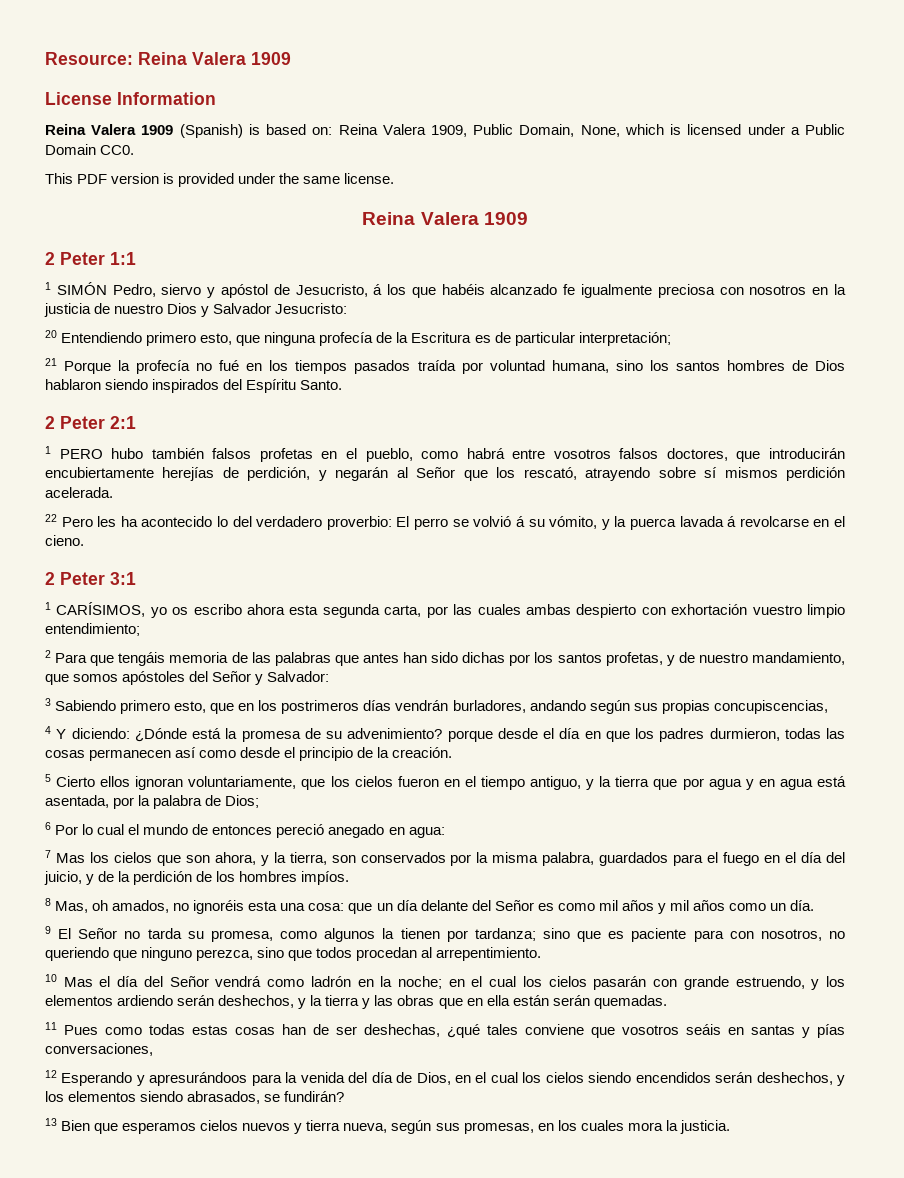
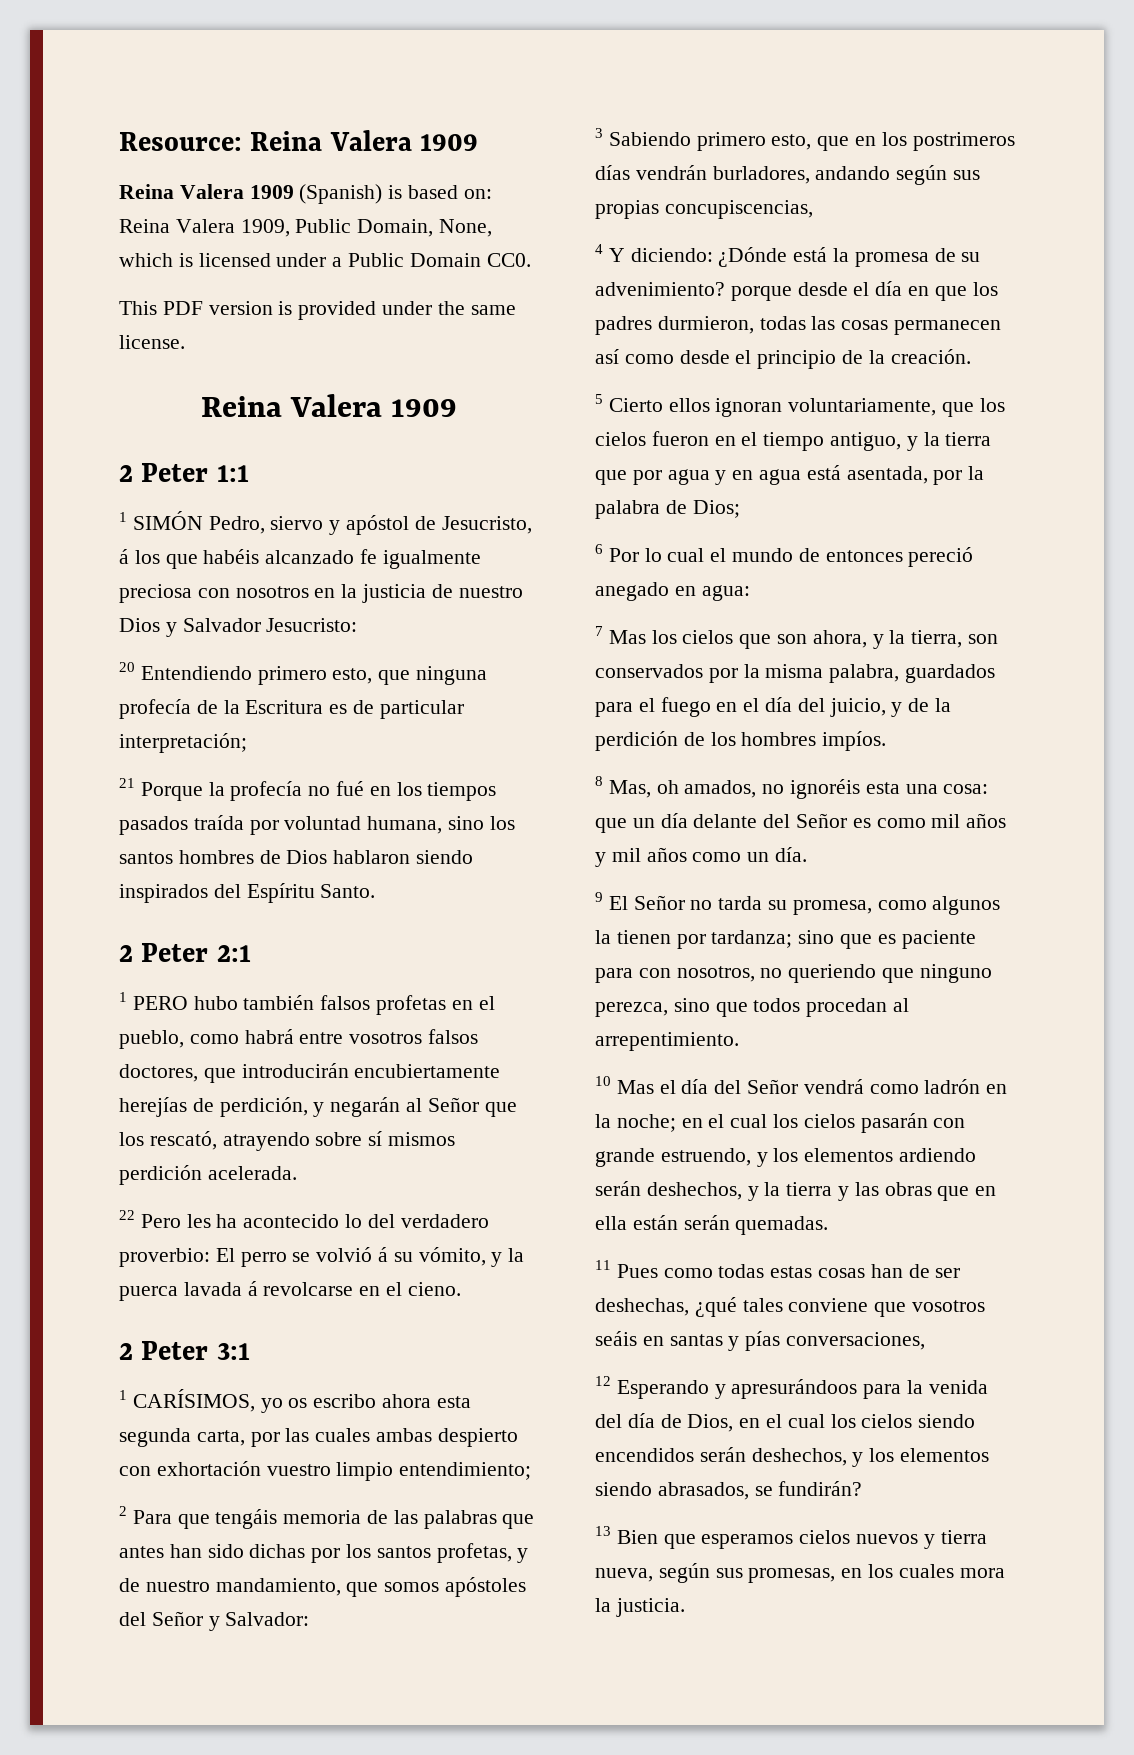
- License Information

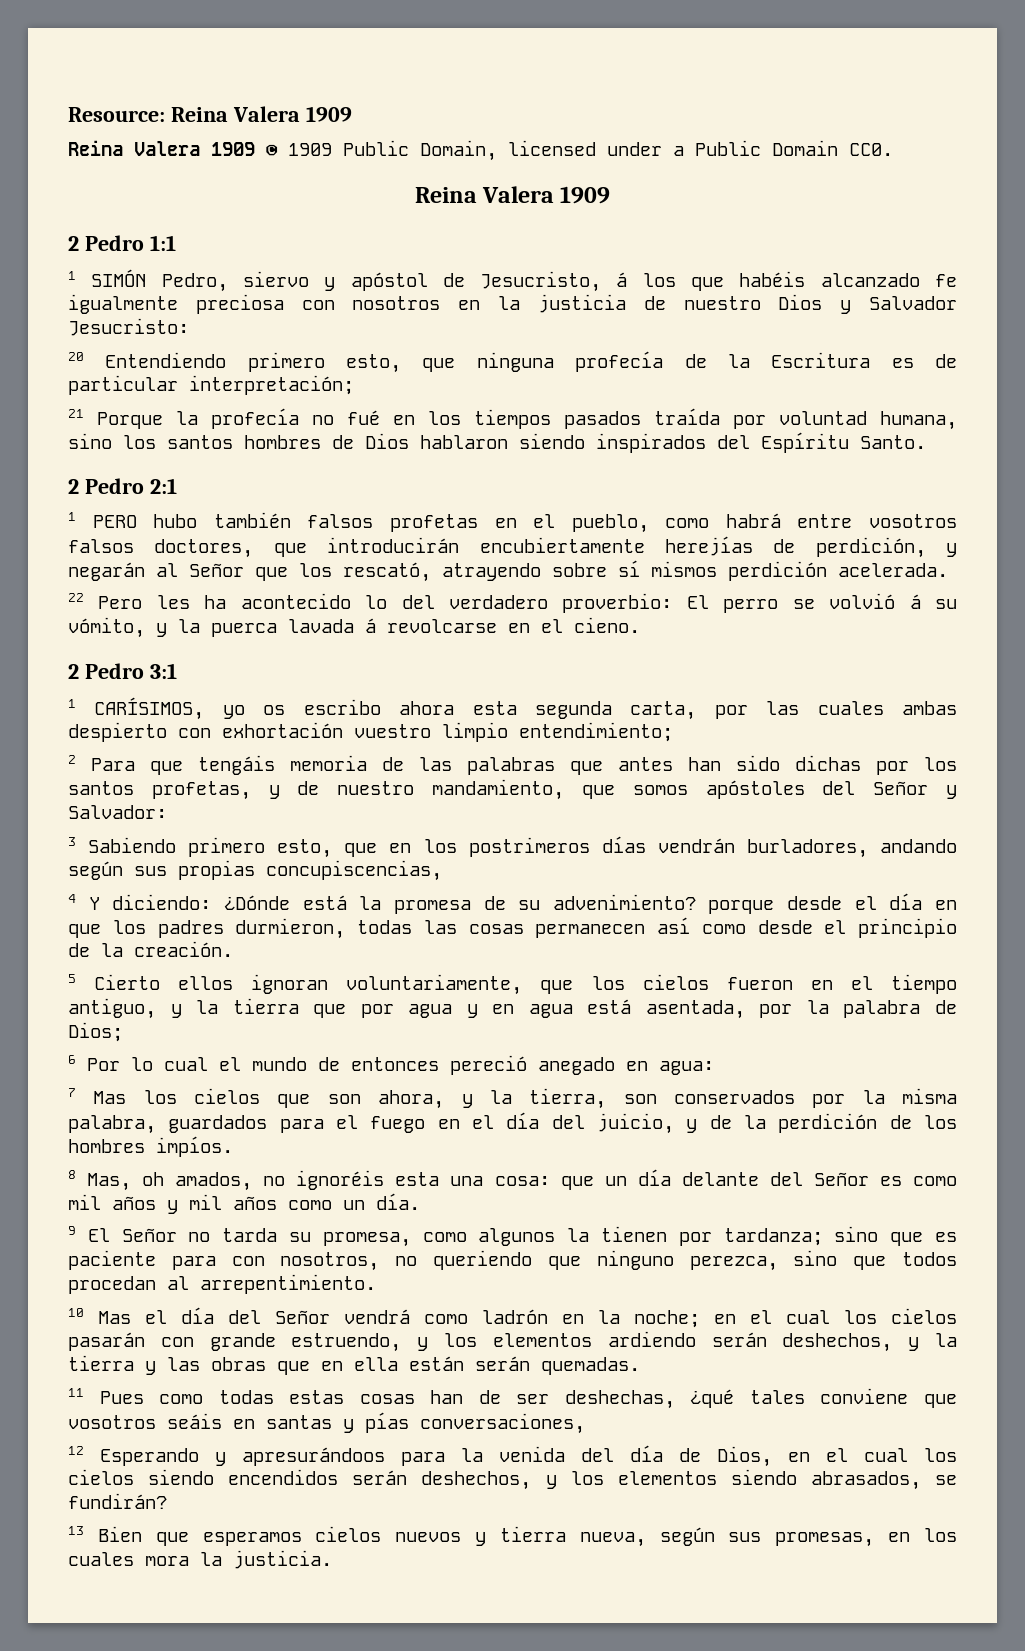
- Reina Valera 1909 (Spanish) is based on: Reina Valera 1909, Public Domain, None, which is licensed under a Public Domain CC0.
+ Reina Valera 1909 © 1909 Public Domain, licensed under a Public Domain CC0.
- This PDF version is provided under the same license.
- 2 Peter 1:1
+ 2 Pedro 1:1
- 2 Peter 2:1
+ 2 Pedro 2:1
- 2 Peter 3:1
+ 2 Pedro 3:1

